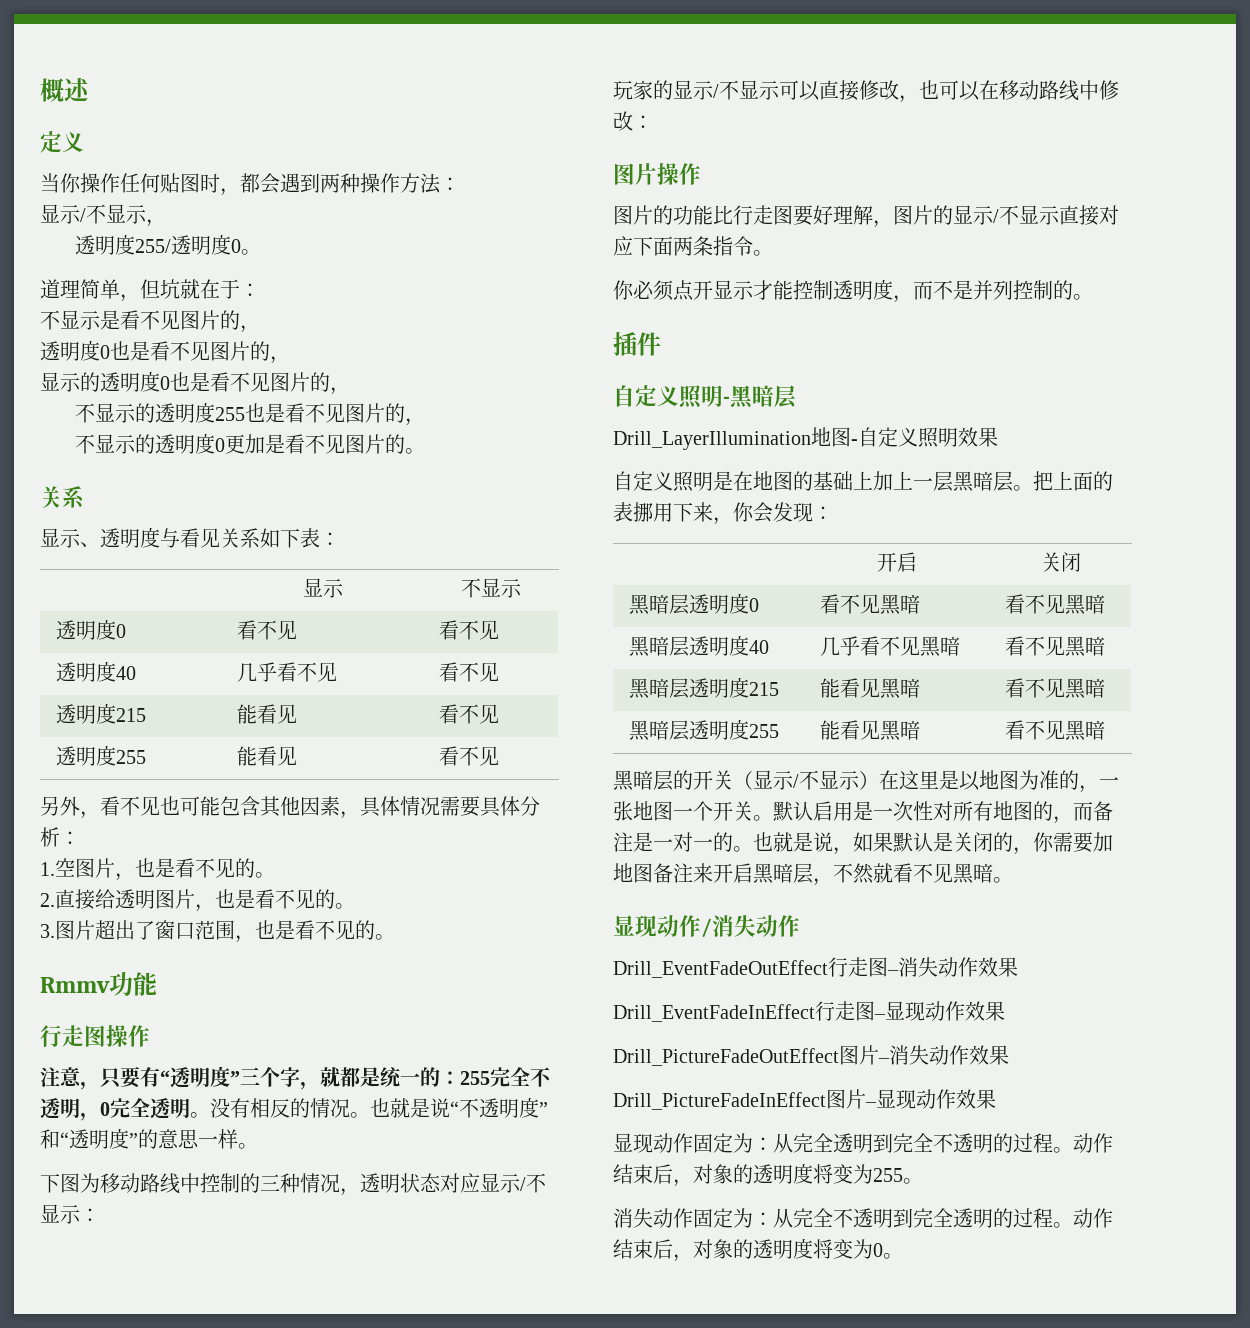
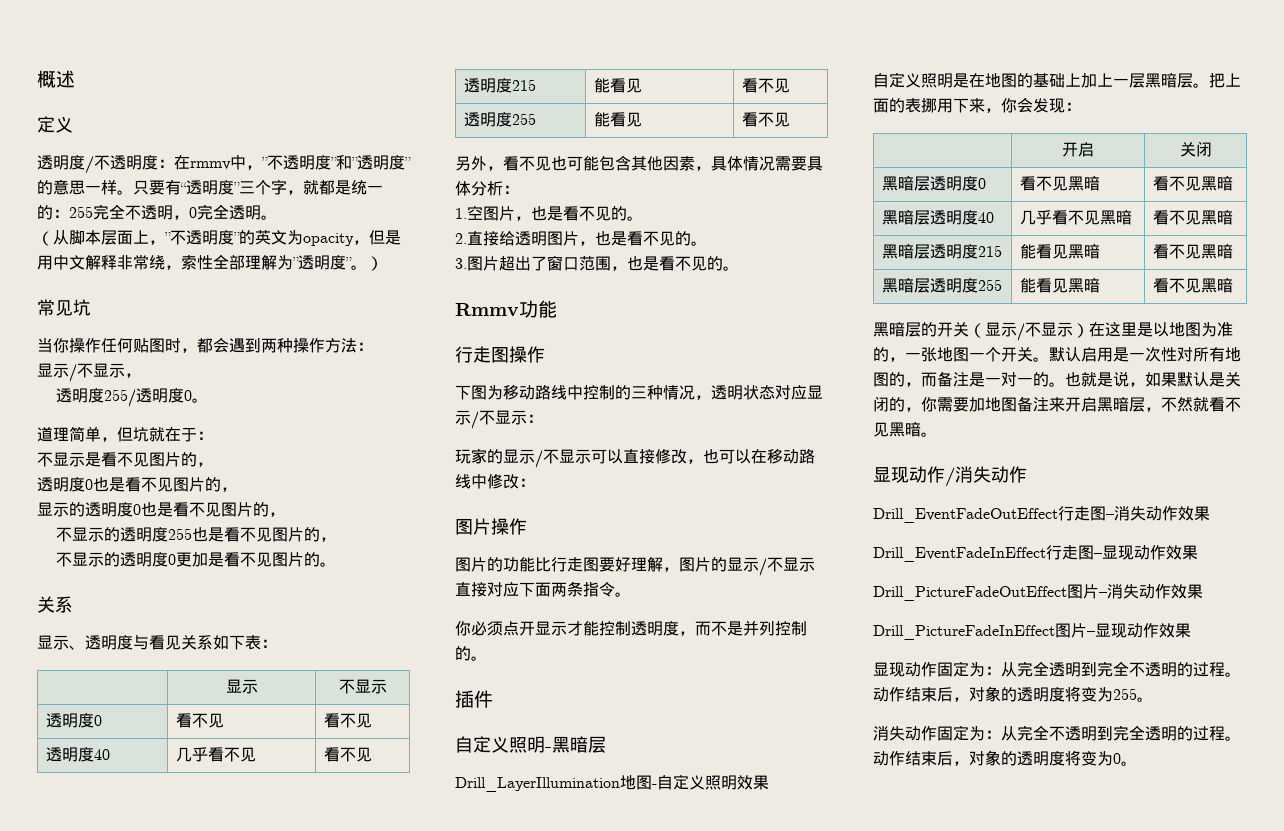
+ 透明度/不透明度：在rmmv中，”不透明度”和”透明度”的意思一样。只要有“透明度”三个字，就都是统一的：255完全不透明，0完全透明。
+ （从脚本层面上，”不透明度”的英文为opacity，但是用中文解释非常绕，索性全部理解为”透明度”。）
+ 常见坑
- 注意，只要有“透明度”三个字，就都是统一的：255完全不透明，0完全透明。没有相反的情况。也就是说“不透明度”和“透明度”的意思一样。

